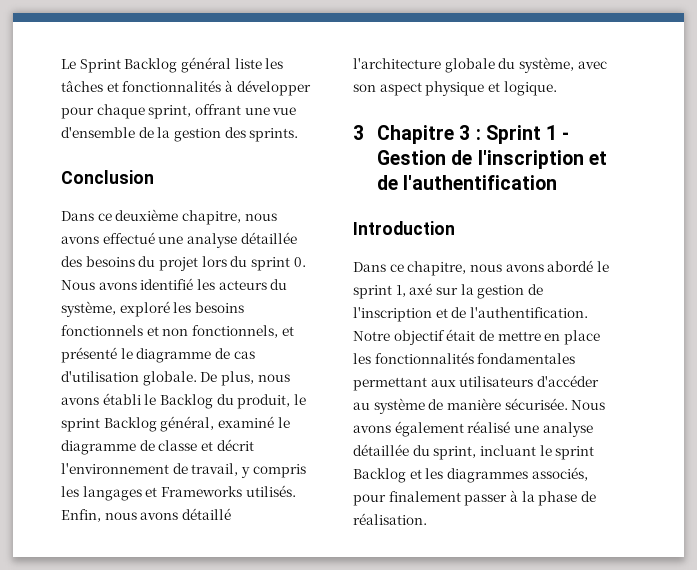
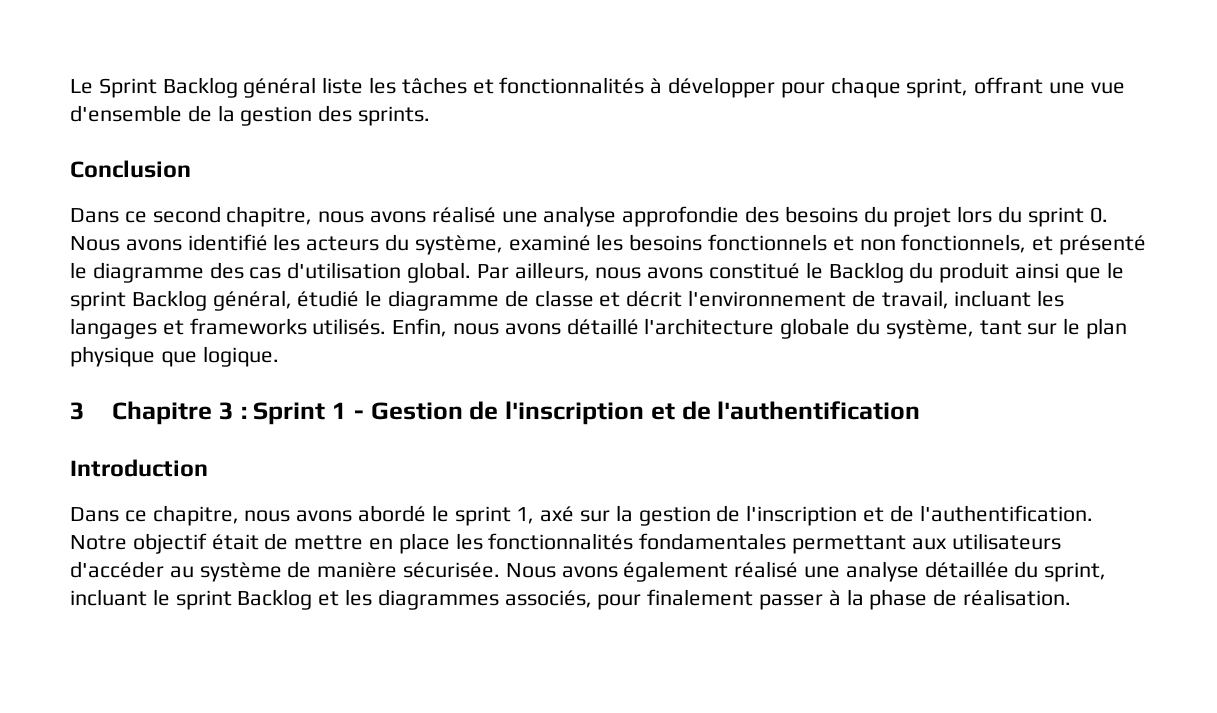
- Dans ce deuxième chapitre, nous avons effectué une analyse détaillée des besoins du projet lors du sprint 0. Nous avons identifié les acteurs du système, exploré les besoins fonctionnels et non fonctionnels, et présenté le diagramme de cas d'utilisation globale. De plus, nous avons établi le Backlog du produit, le sprint Backlog général, examiné le diagramme de classe et décrit l'environnement de travail, y compris les langages et Frameworks utilisés.
+ Dans ce second chapitre, nous avons réalisé une analyse approfondie des besoins du projet lors du sprint 0. Nous avons identifié les acteurs du système, examiné les besoins fonctionnels et non fonctionnels, et présenté le diagramme des cas d'utilisation global. Par ailleurs, nous avons constitué le Backlog du produit ainsi que le sprint Backlog général, étudié le diagramme de classe et décrit l'environnement de travail, incluant les langages et frameworks utilisés.
- Enfin, nous avons détaillé l'architecture globale du système, avec son aspect physique et logique.
+ Enfin, nous avons détaillé l'architecture globale du système, tant sur le plan physique que logique.

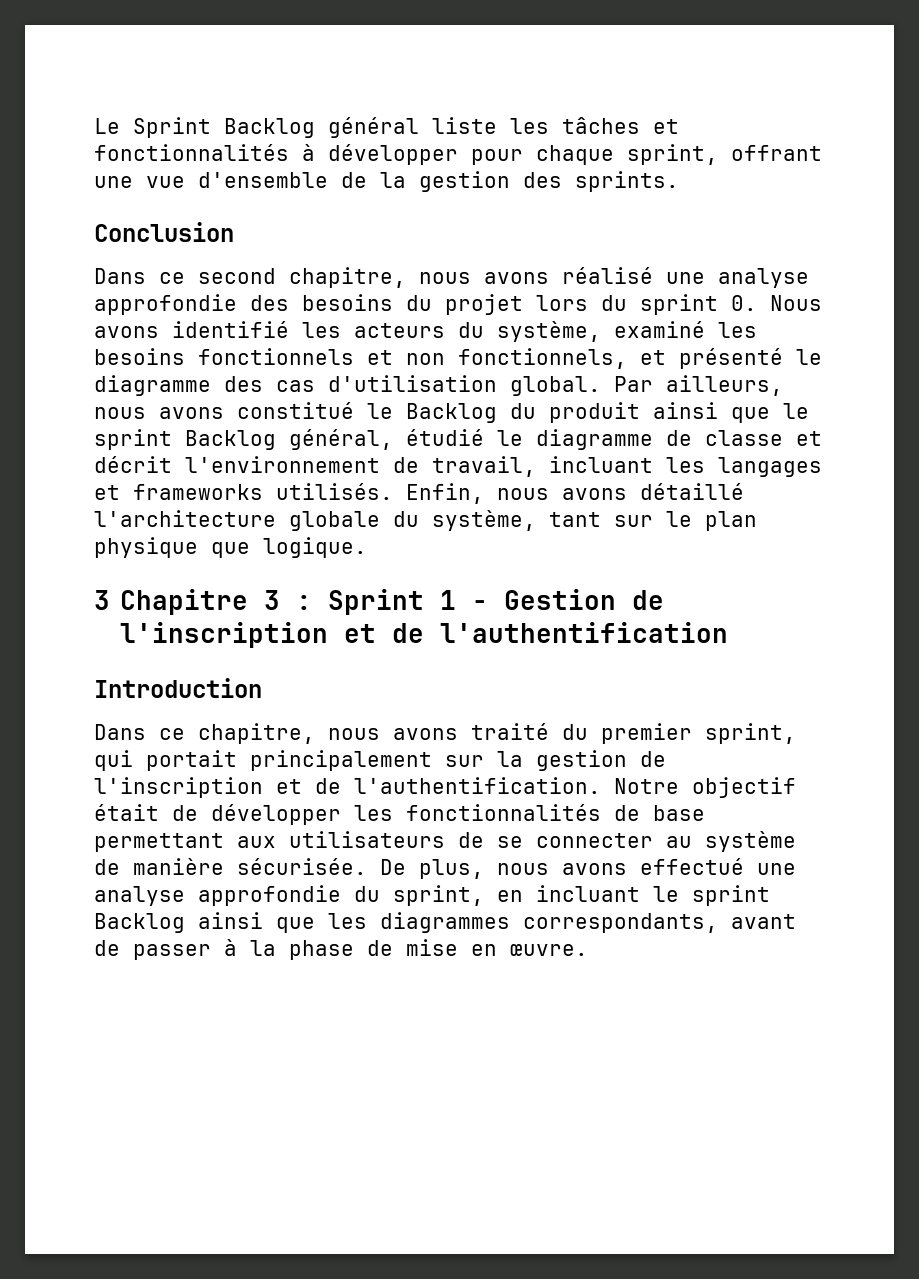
- Dans ce chapitre, nous avons abordé le sprint 1, axé sur la gestion de l'inscription et de l'authentification.
+ Dans ce chapitre, nous avons traité du premier sprint, qui portait principalement sur la gestion de l'inscription et de l'authentification.
- Notre objectif était de mettre en place les fonctionnalités fondamentales permettant aux utilisateurs d'accéder au système de manière sécurisée.
+ Notre objectif était de développer les fonctionnalités de base permettant aux utilisateurs de se connecter au système de manière sécurisée.
- Nous avons également réalisé une analyse détaillée du sprint, incluant le sprint Backlog et les diagrammes associés, pour finalement passer à la phase de réalisation.
+ De plus, nous avons effectué une analyse approfondie du sprint, en incluant le sprint Backlog ainsi que les diagrammes correspondants, avant de passer à la phase de mise en œuvre.

